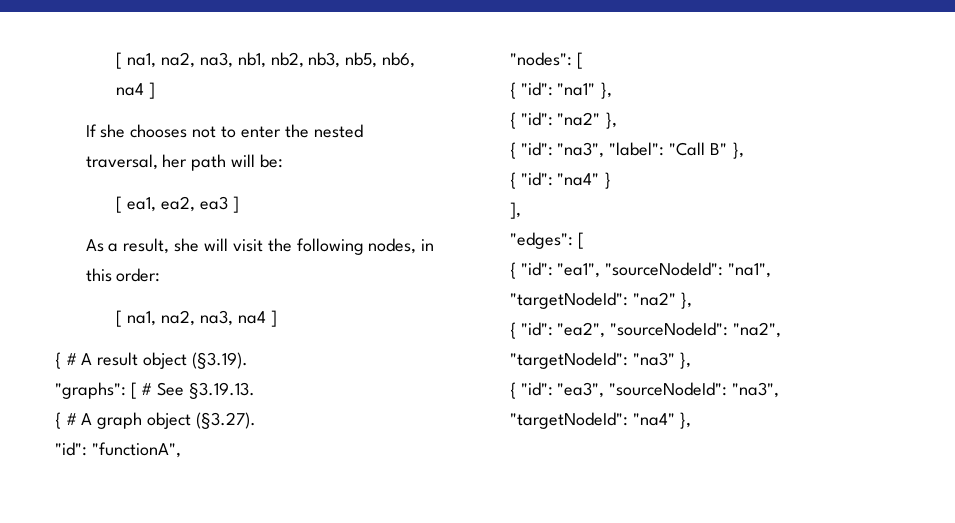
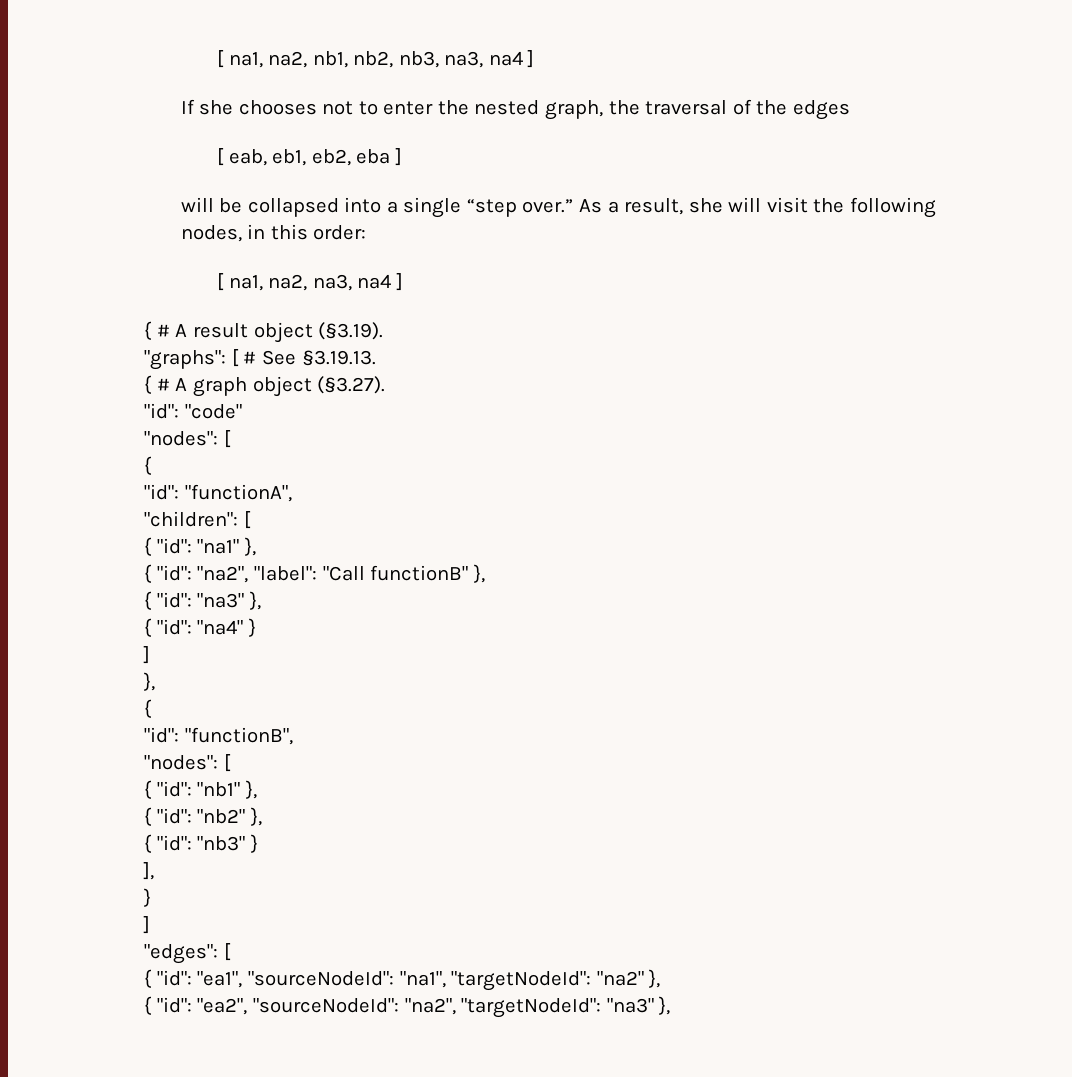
- [ na1, na2, na3, nb1, nb2, nb3, nb5, nb6, na4 ]
+ [ na1, na2, nb1, nb2, nb3, na3, na4 ]
- If she chooses not to enter the nested traversal, her path will be:
- [ ea1, ea2, ea3 ]
- As a result, she will visit the following nodes, in this order:
+ If she chooses not to enter the nested graph, the traversal of the edges
+ [ eab, eb1, eb2, eba ]
+ will be collapsed into a single “step over.” As a result, she will visit the following nodes, in this order:
+ "id": "code"
+ "nodes": [
+ {
- "nodes": [
+ "children": [
- { "id": "na2" },
- { "id": "na3", "label": "Call B" },
+ { "id": "na2", "label": "Call functionB" },
+ { "id": "na3" },
  { "id": "na4" }
+ ]
+ },
+ {
+ "id": "functionB",
+ "nodes": [
+ { "id": "nb1" },
+ { "id": "nb2" },
+ { "id": "nb3" }
  ],
+ }
+ ]
- { "id": "ea3", "sourceNodeId": "na3", "targetNodeId": "na4" },

